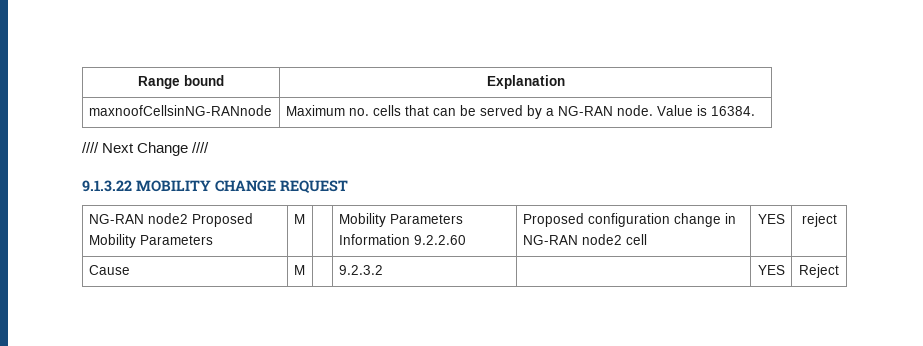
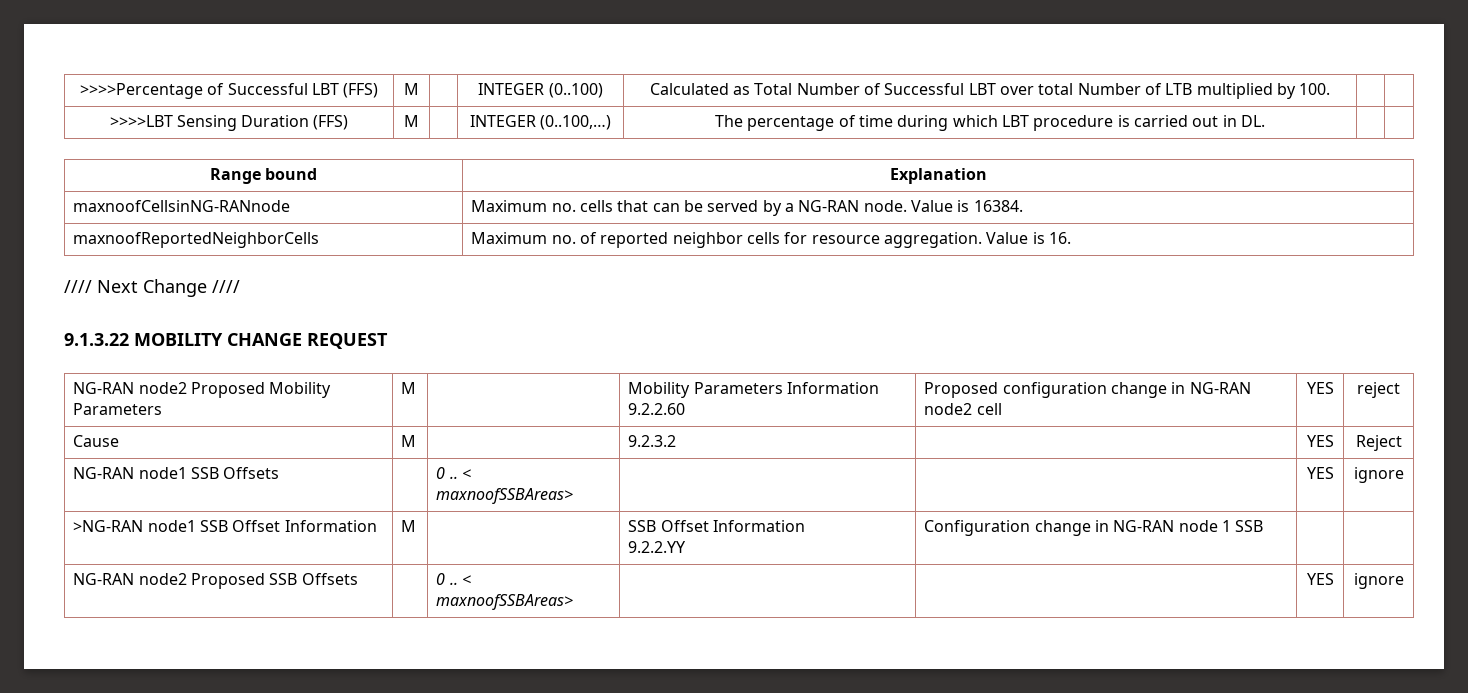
+ >>>>Percentage of Successful LBT (FFS) | M | | INTEGER (0..100) | Calculated as Total Number of Successful LBT over total Number of LTB multiplied by 100. | |
+ >>>>LBT Sensing Duration (FFS) | M | | INTEGER (0..100,…) | The percentage of time during which LBT procedure is carried out in DL. | |
+ maxnoofReportedNeighborCells | Maximum no. of reported neighbor cells for resource aggregation. Value is 16.
+ NG-RAN node1 SSB Offsets | | 0 .. < maxnoofSSBAreas> | | | YES | ignore
+ >NG-RAN node1 SSB Offset Information | M | | SSB Offset Information
+ 9.2.2.YY | Configuration change in NG-RAN node 1 SSB | |
+ NG-RAN node2 Proposed SSB Offsets | | 0 .. < maxnoofSSBAreas> | | | YES | ignore

